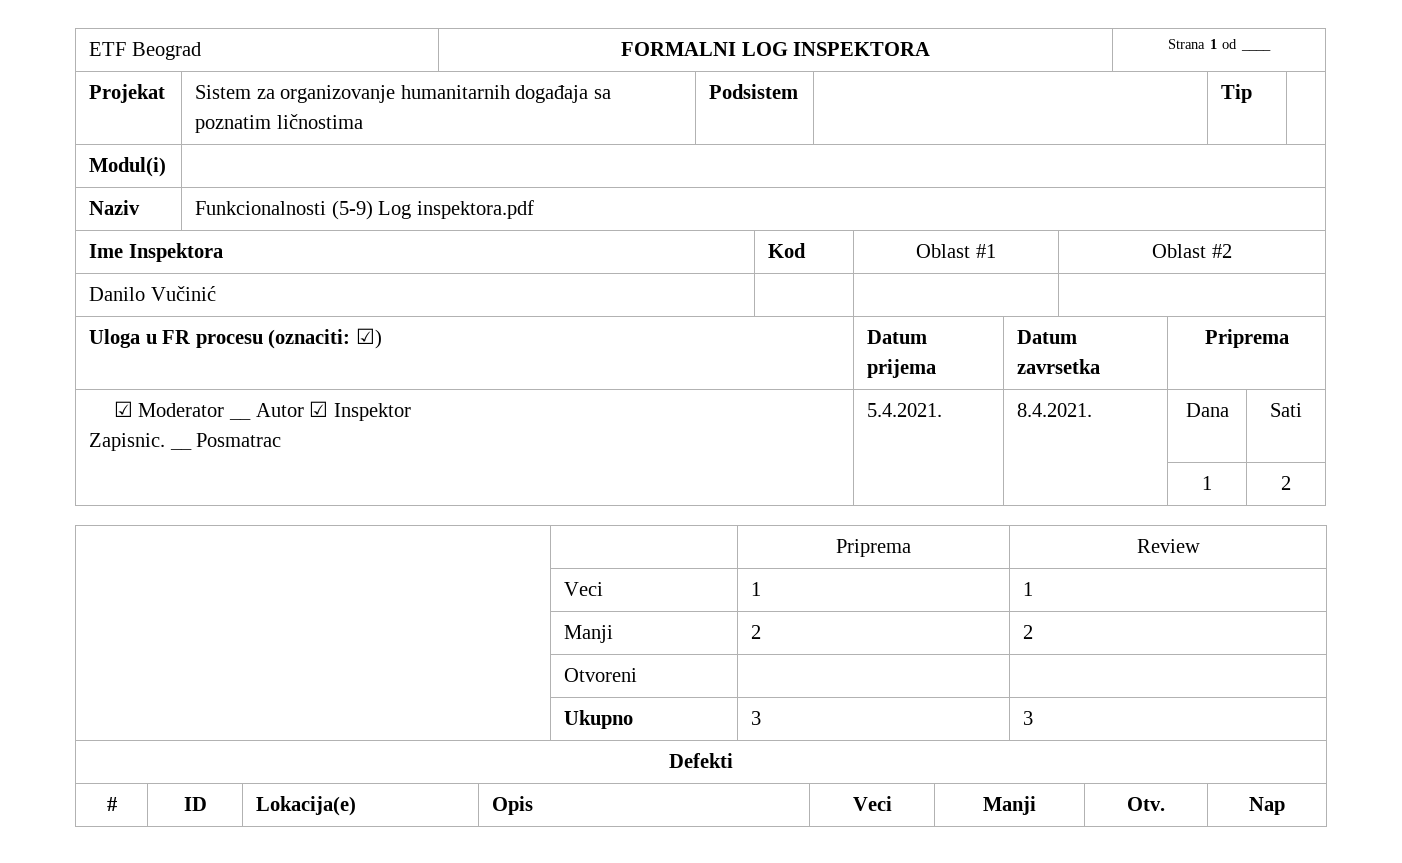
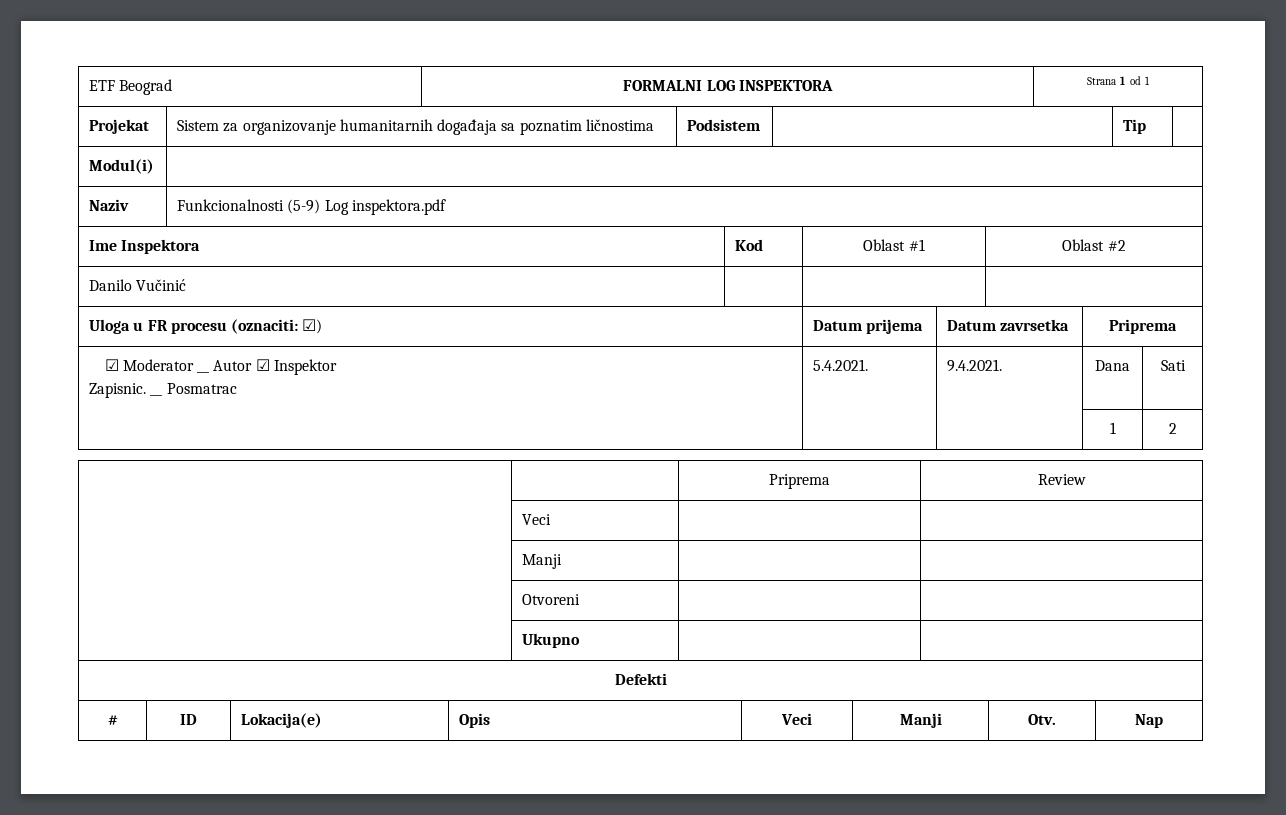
- ETF Beograd | FORMALNI LOG INSPEKTORA | Strana 1 od ____
+ ETF Beograd | FORMALNI LOG INSPEKTORA | Strana 1 od 1
  ☑ Moderator __ Autor ☑ Inspektor
- Zapisnic. __ Posmatrac | 5.4.2021. | 8.4.2021. | Dana | Sati
+ Zapisnic. __ Posmatrac | 5.4.2021. | 9.4.2021. | Dana | Sati
- | Veci | 1 | 1
- | Manji | 2 | 2
+ | Veci | |
+ | Manji | |
- | Ukupno | 3 | 3
+ | Ukupno | |

